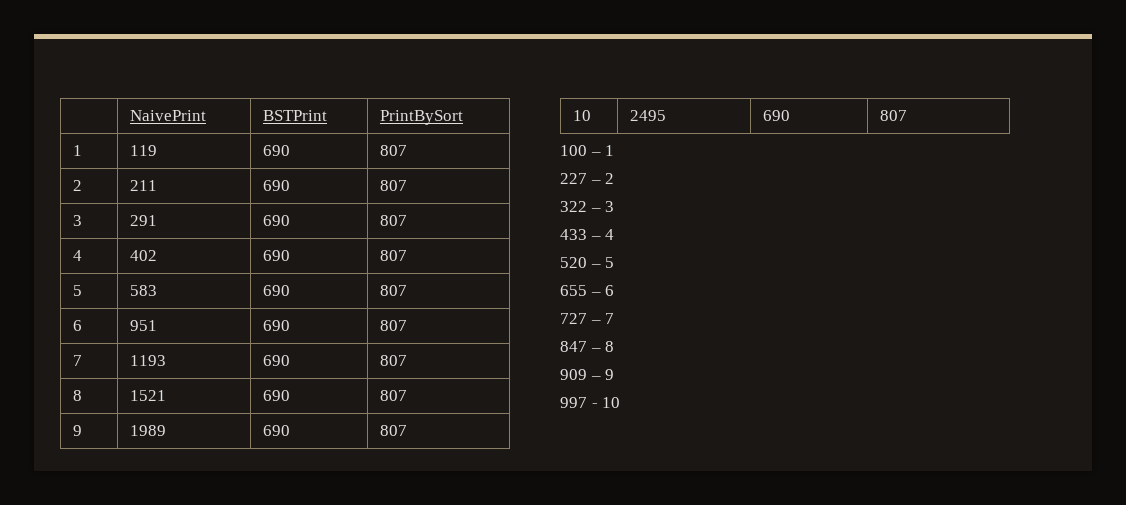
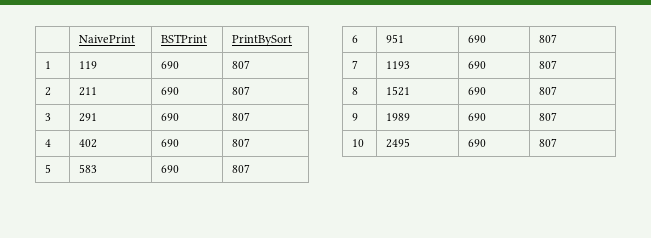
- 100 – 1
- 227 – 2
- 322 – 3
- 433 – 4
- 520 – 5
- 655 – 6
- 727 – 7
- 847 – 8
- 909 – 9
- 997 - 10

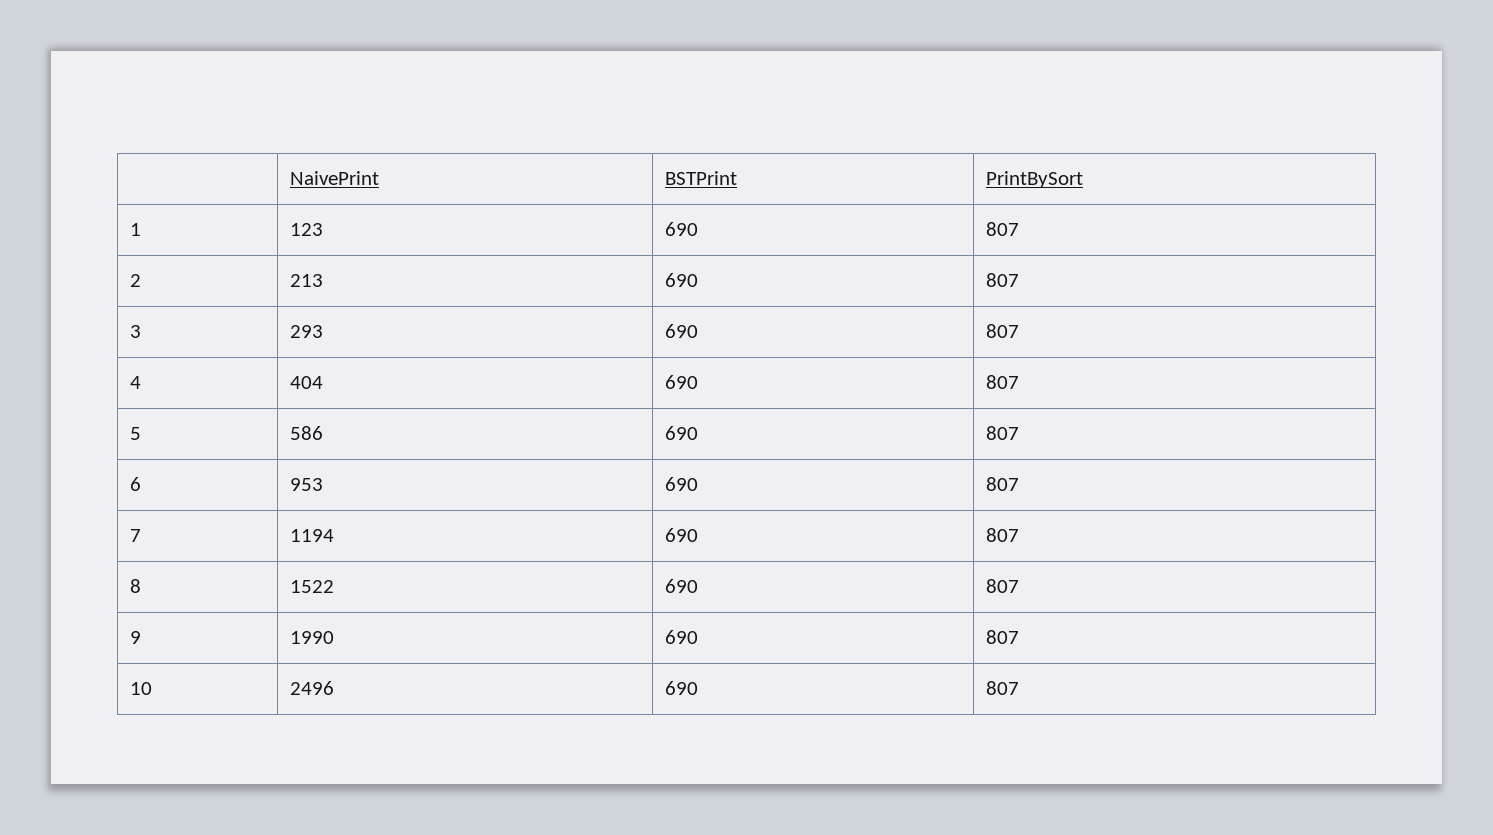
- 1 | 119 | 690 | 807
+ 1 | 123 | 690 | 807
- 2 | 211 | 690 | 807
+ 2 | 213 | 690 | 807
- 3 | 291 | 690 | 807
+ 3 | 293 | 690 | 807
- 4 | 402 | 690 | 807
+ 4 | 404 | 690 | 807
- 5 | 583 | 690 | 807
+ 5 | 586 | 690 | 807
- 6 | 951 | 690 | 807
+ 6 | 953 | 690 | 807
- 7 | 1193 | 690 | 807
+ 7 | 1194 | 690 | 807
- 8 | 1521 | 690 | 807
+ 8 | 1522 | 690 | 807
- 9 | 1989 | 690 | 807
+ 9 | 1990 | 690 | 807
- 10 | 2495 | 690 | 807
+ 10 | 2496 | 690 | 807

